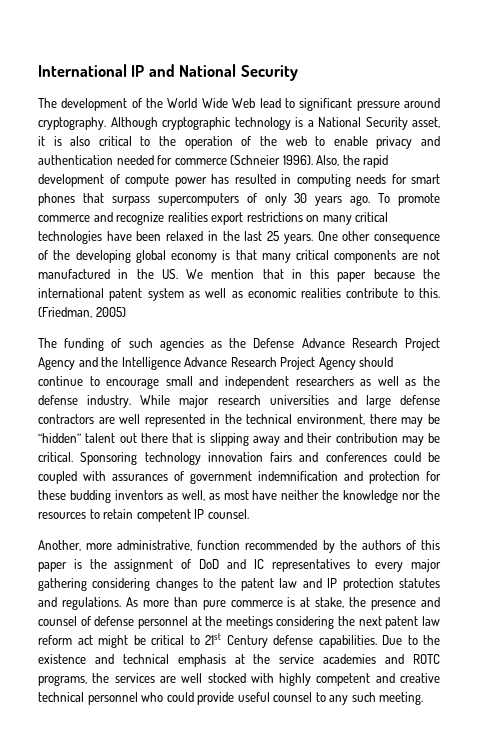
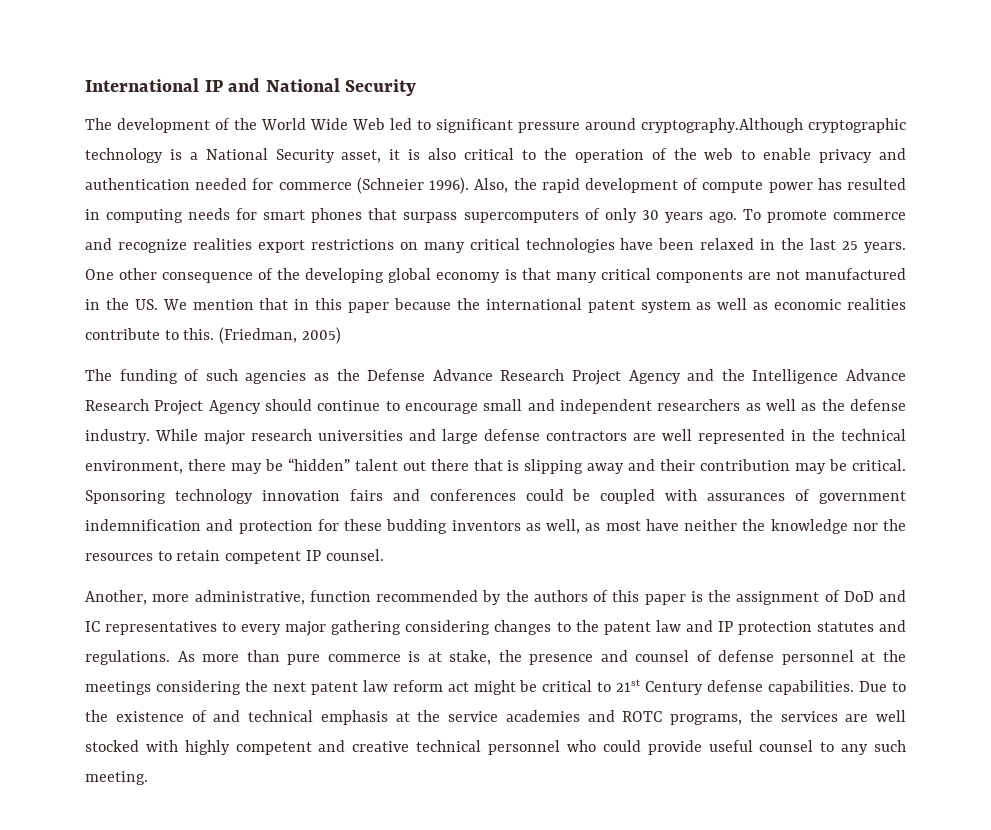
- The development of the World Wide Web lead to significant pressure around cryptography. Although cryptographic technology is a National Security asset, it is also critical to the operation of the web to enable privacy and authentication needed for commerce (Schneier 1996).
+ The development of the World Wide Web led to significant pressure around cryptography.Although cryptographic technology is a National Security asset, it is also critical to the operation of the web to enable privacy and authentication needed for commerce (Schneier 1996).
- Due to the existence and technical emphasis at the service academies and ROTC programs, the services are well stocked with highly competent and creative technical personnel who could provide useful counsel to any such meeting.
+ Due to the existence of and technical emphasis at the service academies and ROTC programs, the services are well stocked with highly competent and creative technical personnel who could provide useful counsel to any such meeting.

